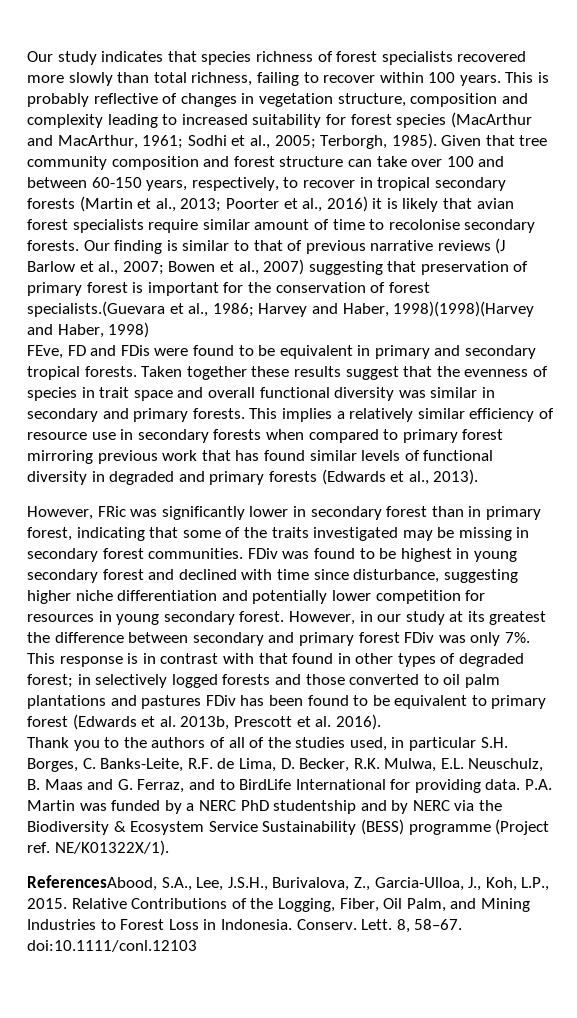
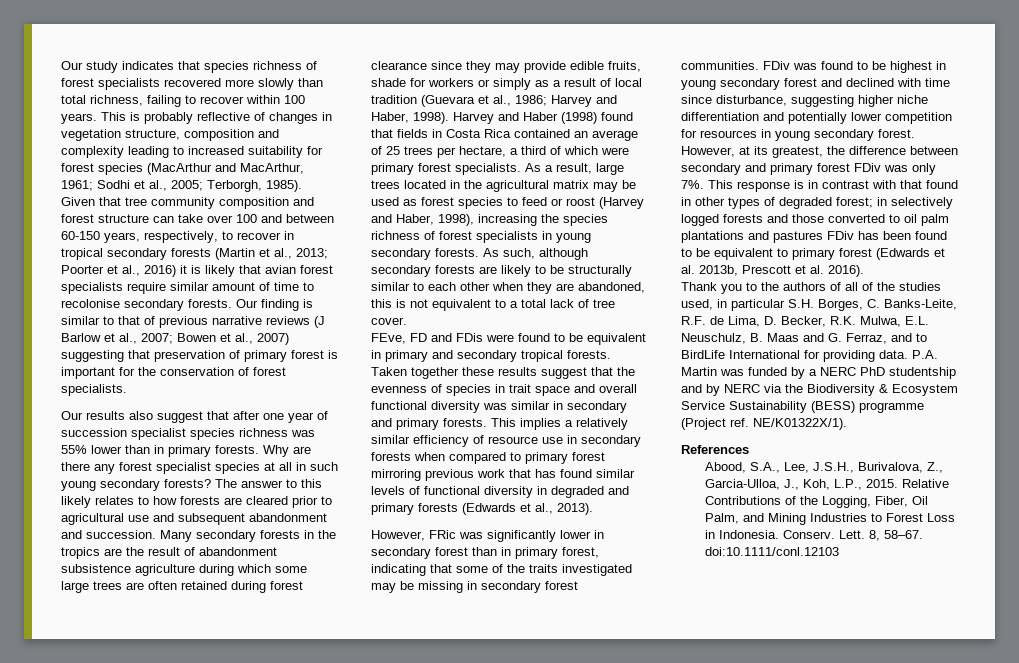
- Our finding is similar to that of previous narrative reviews (J Barlow et al., 2007; Bowen et al., 2007) suggesting that preservation of primary forest is important for the conservation of forest specialists.(Guevara et al., 1986; Harvey and Haber, 1998)(1998)(Harvey and Haber, 1998)
+ Our finding is similar to that of previous narrative reviews (J Barlow et al., 2007; Bowen et al., 2007) suggesting that preservation of primary forest is important for the conservation of forest specialists.
+ Our results also suggest that after one year of succession specialist species richness was 55% lower than in primary forests. Why are there any forest specialist species at all in such young secondary forests? The answer to this likely relates to how forests are cleared prior to agricultural use and subsequent abandonment and succession. Many secondary forests in the tropics are the result of abandonment subsistence agriculture during which some large trees are often retained during forest clearance since they may provide edible fruits, shade for workers or simply as a result of local tradition (Guevara et al., 1986; Harvey and Haber, 1998). Harvey and Haber (1998) found that fields in Costa Rica contained an average of 25 trees per hectare, a third of which were primary forest specialists. As a result, large trees located in the agricultural matrix may be used as forest species to feed or roost (Harvey and Haber, 1998), increasing the species richness of forest specialists in young secondary forests. As such, although secondary forests are likely to be structurally similar to each other when they are abandoned, this is not equivalent to a total lack of tree cover.
- However, in our study at its greatest the difference between secondary and primary forest FDiv was only 7%.
+ However, at its greatest, the difference between secondary and primary forest FDiv was only 7%.
- ReferencesAbood, S.A., Lee, J.S.H., Burivalova, Z., Garcia-Ulloa, J., Koh, L.P., 2015.
+ References
+ Abood, S.A., Lee, J.S.H., Burivalova, Z., Garcia-Ulloa, J., Koh, L.P., 2015.

